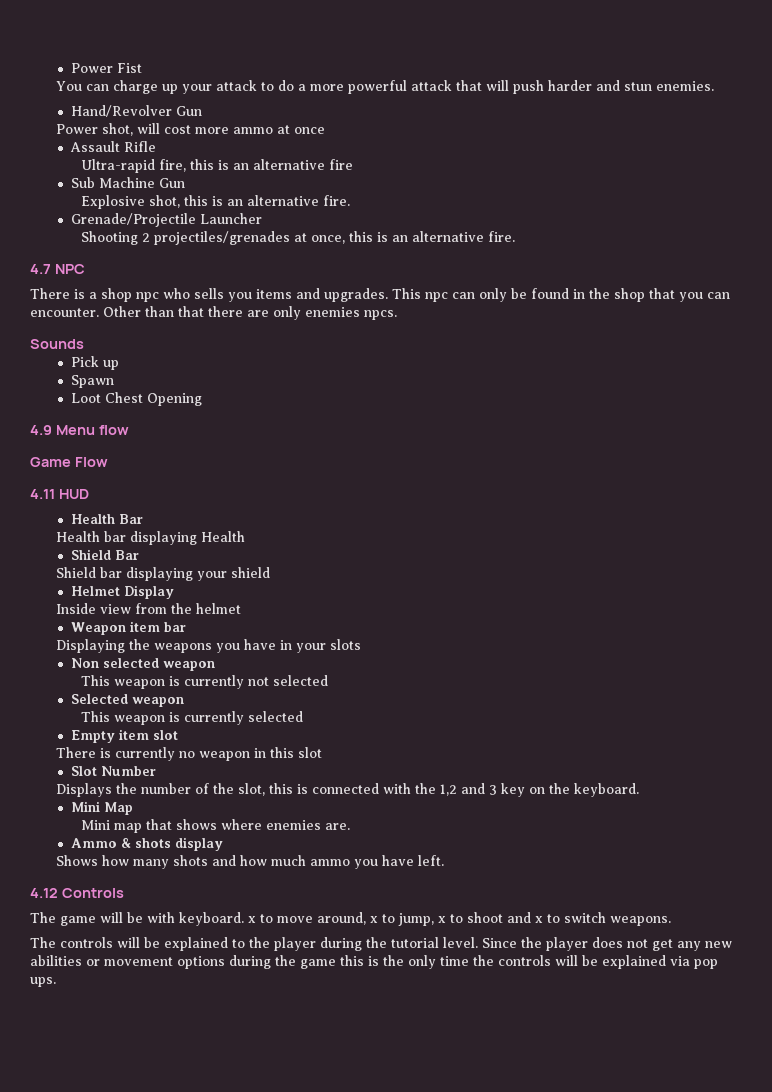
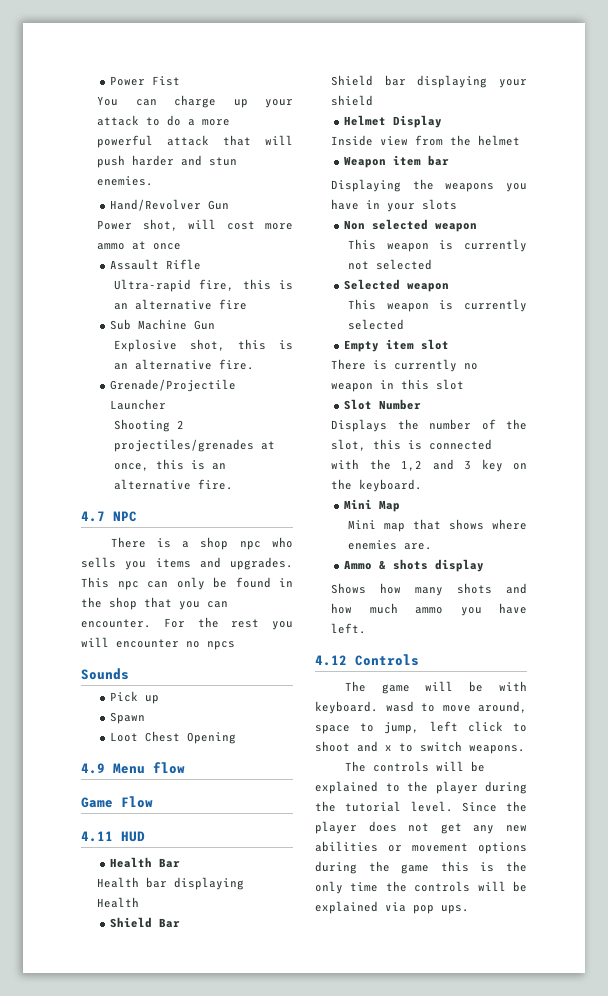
- Other than that there are only enemies npcs.
+ For the rest you will encounter no npcs
- The game will be with keyboard. x to move around, x to jump, x to shoot and x to switch weapons.
+ The game will be with keyboard. wasd to move around, space to jump, left click to shoot and x to switch weapons.

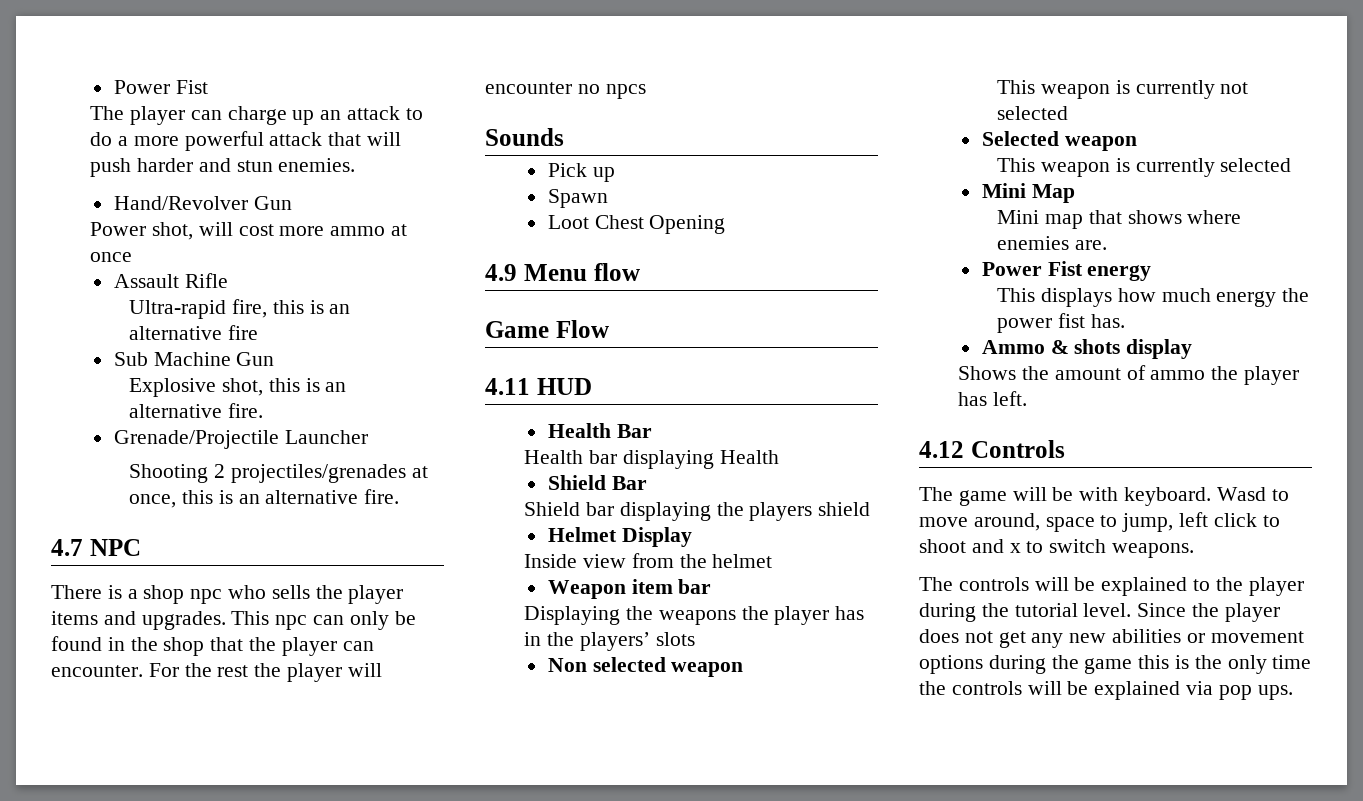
- You can charge up your attack to do a more powerful attack that will push harder and stun enemies.
+ The player can charge up an attack to do a more powerful attack that will push harder and stun enemies.
- There is a shop npc who sells you items and upgrades.
+ There is a shop npc who sells the player items and upgrades.
- This npc can only be found in the shop that you can encounter.
+ This npc can only be found in the shop that the player can encounter.
- For the rest you will encounter no npcs
+ For the rest the player will encounter no npcs
- Shield bar displaying your shield
+ Shield bar displaying the players shield
- Displaying the weapons you have in your slots
+ Displaying the weapons the player has in the players’ slots
- Empty item slot
- There is currently no weapon in this slot
- Slot Number
- Displays the number of the slot, this is connected with the 1,2 and 3 key on the keyboard.
+ Power Fist energy
+ This displays how much energy the power fist has.
- Shows how many shots and how much ammo you have left.
+ Shows the amount of ammo the player has left.
- The game will be with keyboard. wasd to move around, space to jump, left click to shoot and x to switch weapons.
+ The game will be with keyboard. Wasd to move around, space to jump, left click to shoot and x to switch weapons.

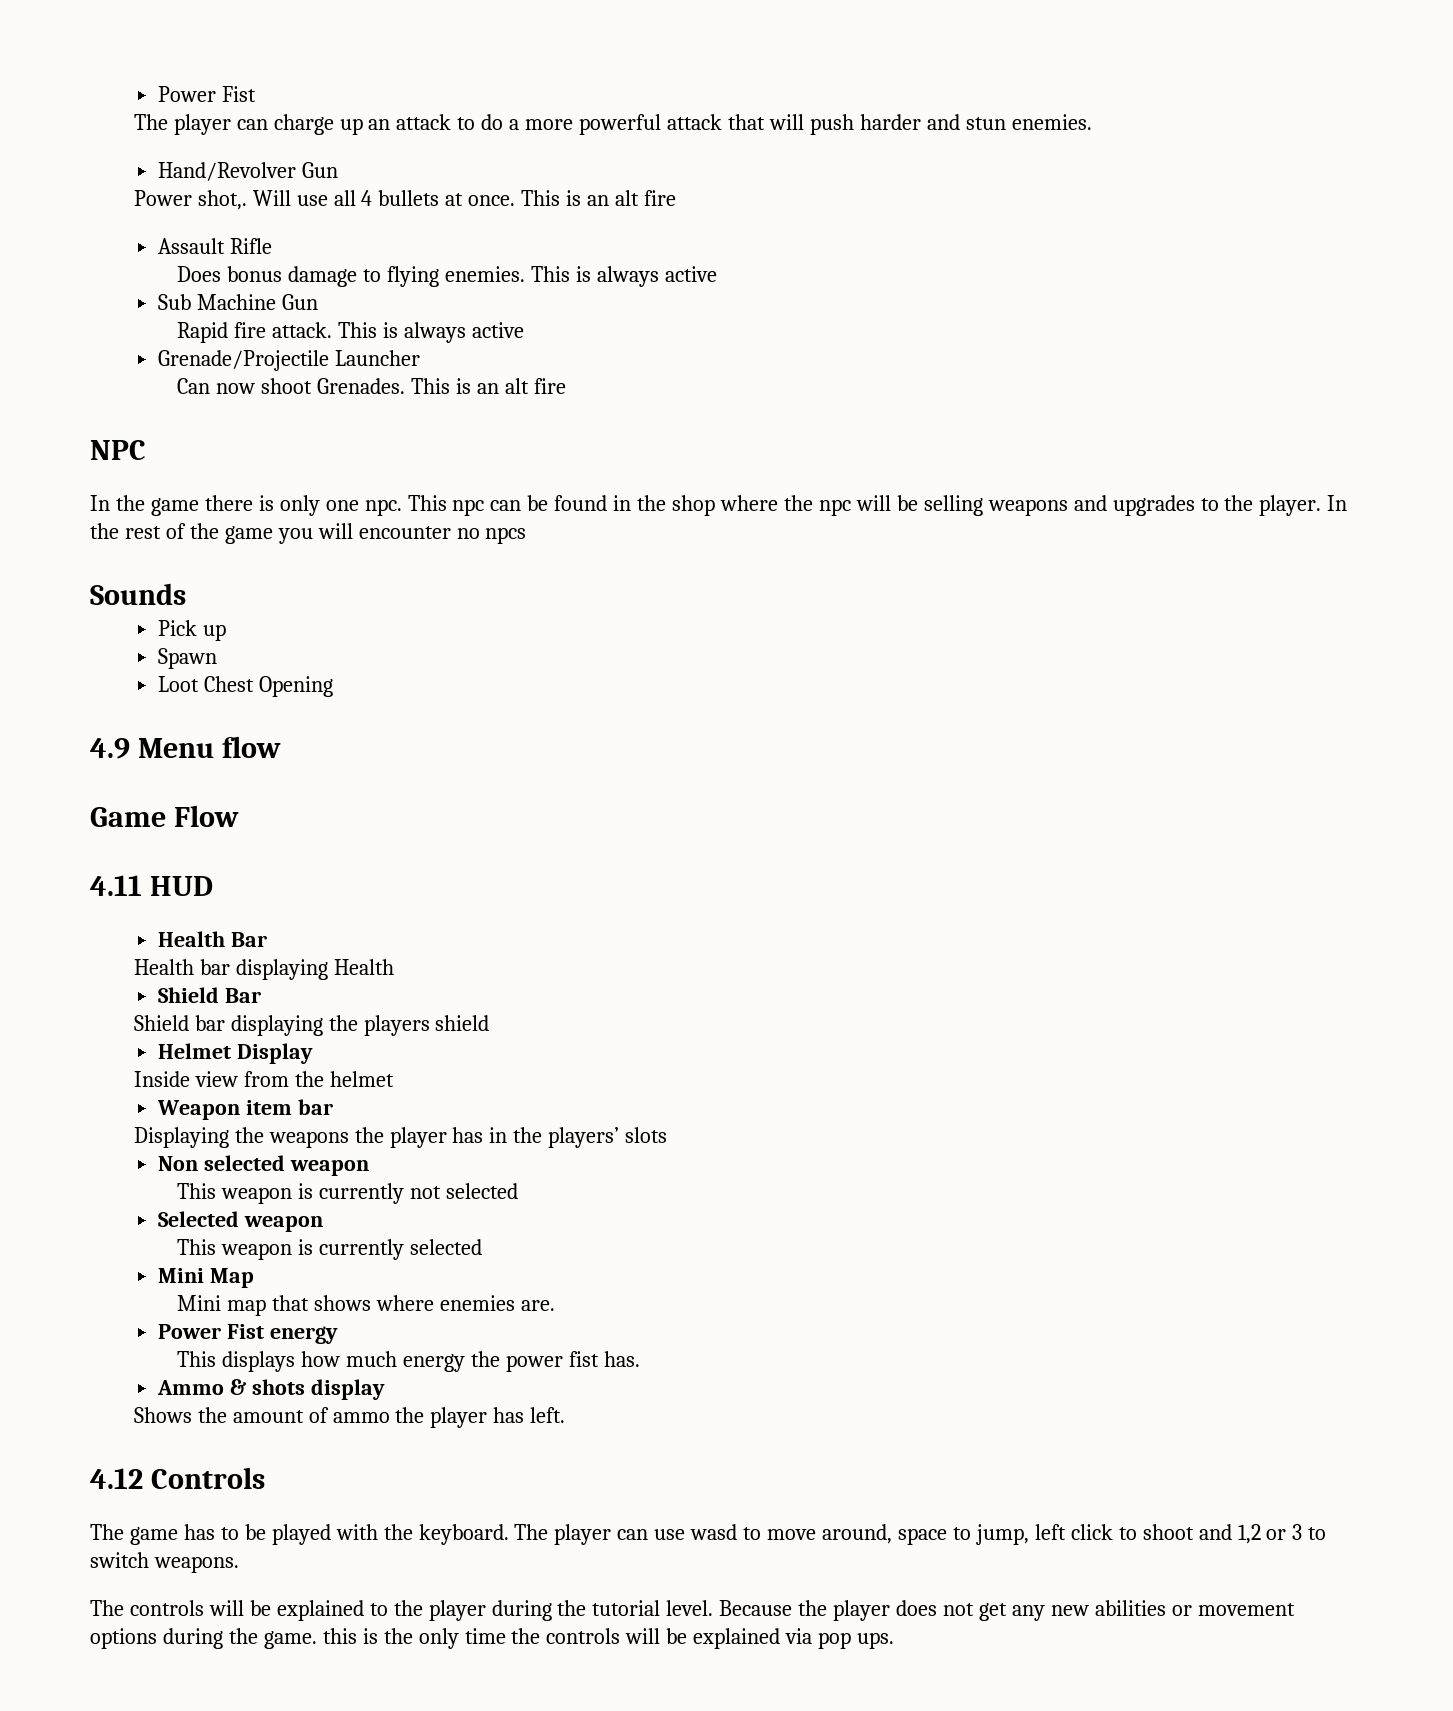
- Power shot, will cost more ammo at once
+ Power shot,. Will use all 4 bullets at once. This is an alt fire
  Assault Rifle
- Ultra-rapid fire, this is an alternative fire
+ Does bonus damage to flying enemies. This is always active
  Sub Machine Gun
- Explosive shot, this is an alternative fire.
+ Rapid fire attack. This is always active
  Grenade/Projectile Launcher
- Shooting 2 projectiles/grenades at once, this is an alternative fire.
- 4.7 NPC
- There is a shop npc who sells the player items and upgrades.
+ Can now shoot Grenades. This is an alt fire
+ NPC
+ In the game there is only one npc.
- This npc can only be found in the shop that the player can encounter. For the rest the player will encounter no npcs
+ This npc can be found in the shop where the npc will be selling weapons and upgrades to the player. In the rest of the game you will encounter no npcs
- The game will be with keyboard. Wasd to move around, space to jump, left click to shoot and x to switch weapons.
+ The game has to be played with the keyboard. The player can use wasd to move around, space to jump, left click to shoot and 1,2 or 3 to switch weapons.
- Since the player does not get any new abilities or movement options during the game this is the only time the controls will be explained via pop ups.
+ Because the player does not get any new abilities or movement options during the game. this is the only time the controls will be explained via pop ups.

